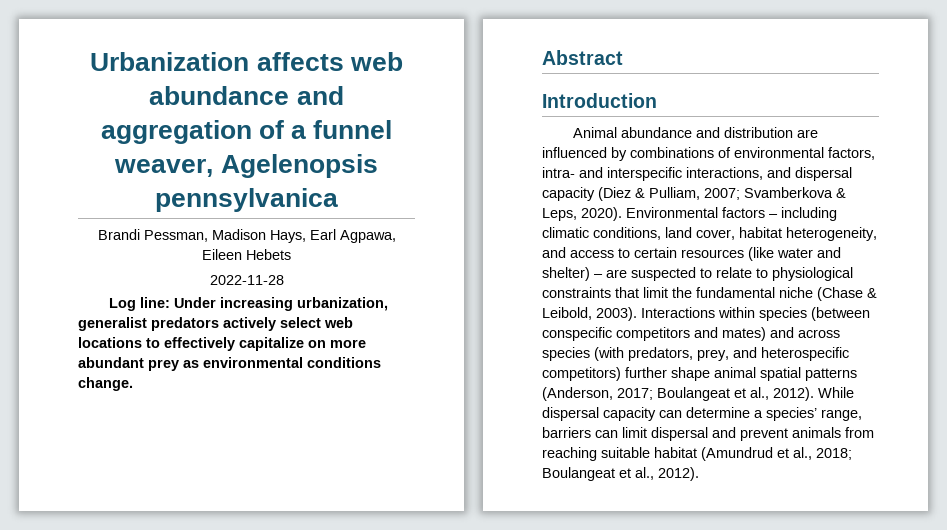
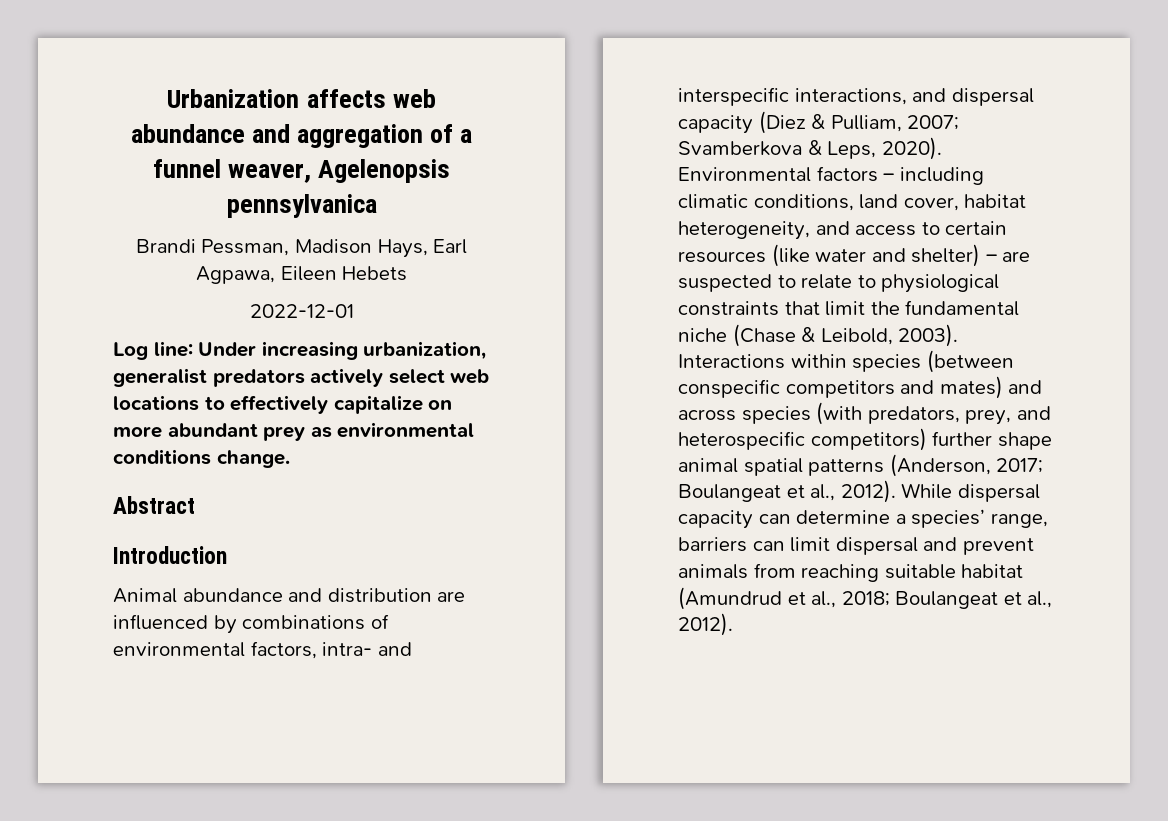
- 2022-11-28
+ 2022-12-01

